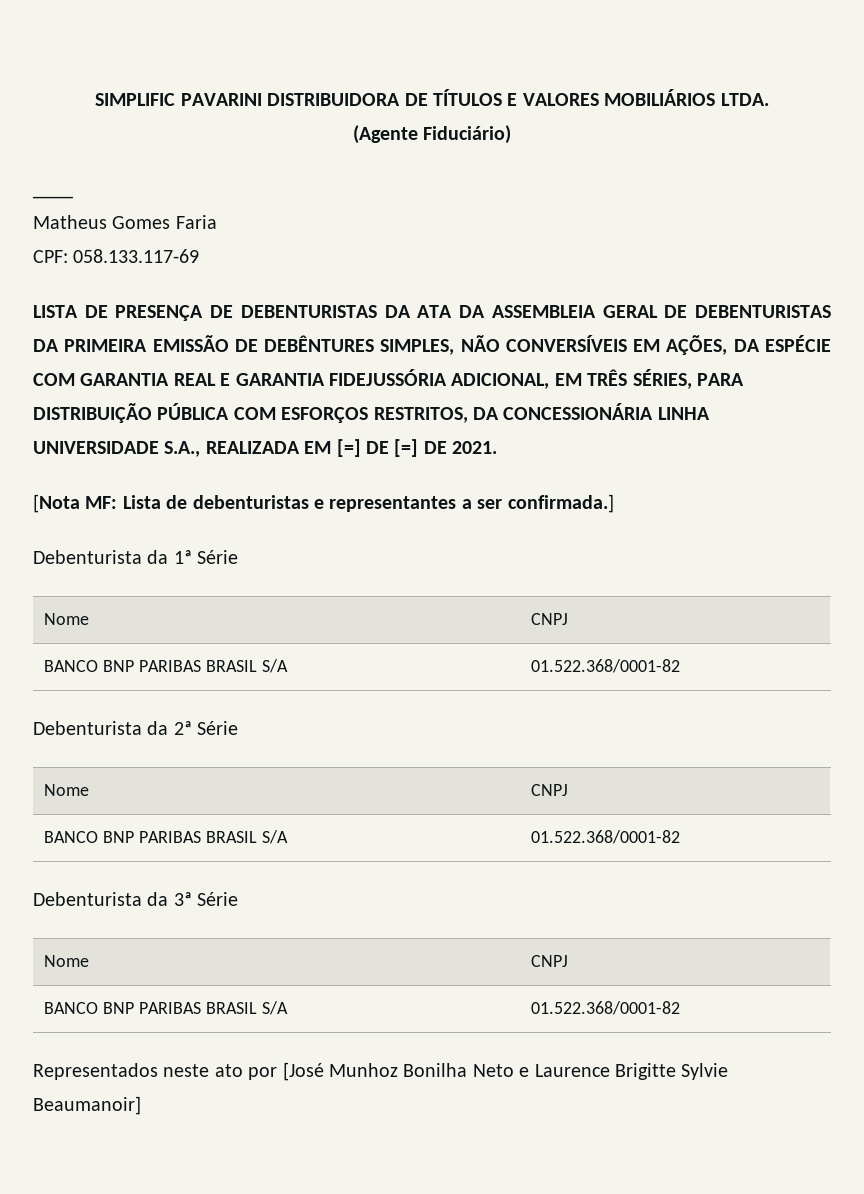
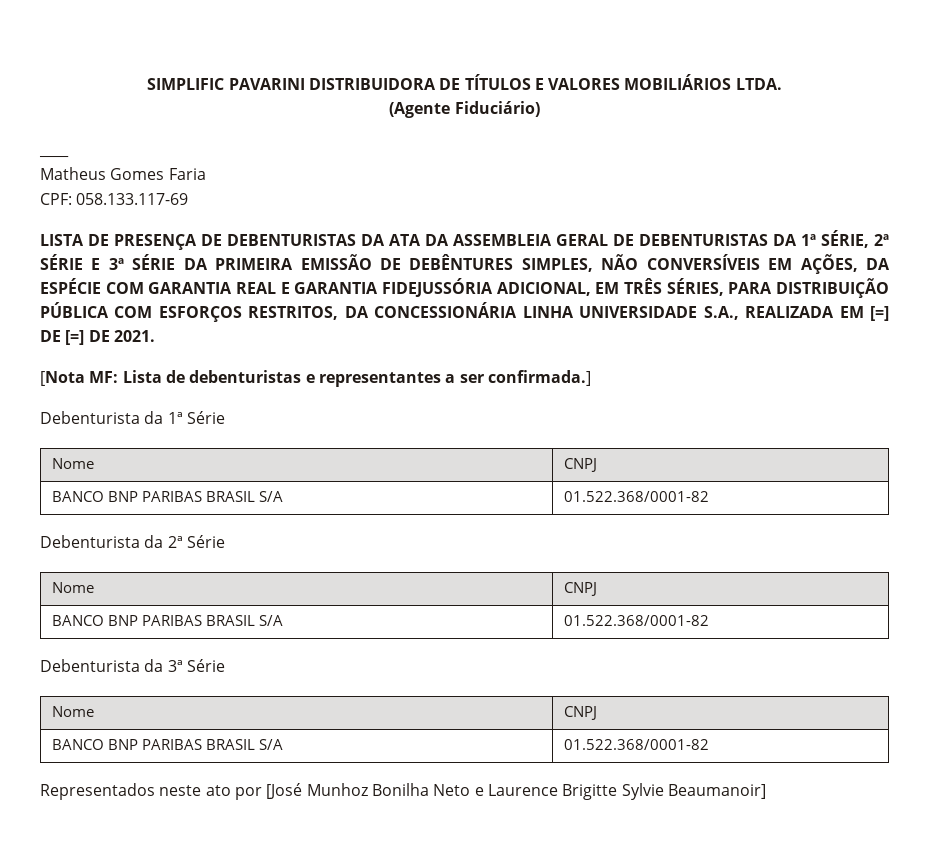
- LISTA DE PRESENÇA DE DEBENTURISTAS DA ATA DA ASSEMBLEIA GERAL DE DEBENTURISTAS DA PRIMEIRA EMISSÃO DE DEBÊNTURES SIMPLES, NÃO CONVERSÍVEIS EM AÇÕES, DA ESPÉCIE COM GARANTIA REAL E GARANTIA FIDEJUSSÓRIA ADICIONAL, EM TRÊS SÉRIES, PARA DISTRIBUIÇÃO PÚBLICA COM ESFORÇOS RESTRITOS, DA CONCESSIONÁRIA LINHA UNIVERSIDADE S.A., REALIZADA EM [=] DE [=] DE 2021.
+ LISTA DE PRESENÇA DE DEBENTURISTAS DA ATA DA ASSEMBLEIA GERAL DE DEBENTURISTAS DA 1ª SÉRIE, 2ª SÉRIE E 3ª SÉRIE DA PRIMEIRA EMISSÃO DE DEBÊNTURES SIMPLES, NÃO CONVERSÍVEIS EM AÇÕES, DA ESPÉCIE COM GARANTIA REAL E GARANTIA FIDEJUSSÓRIA ADICIONAL, EM TRÊS SÉRIES, PARA DISTRIBUIÇÃO PÚBLICA COM ESFORÇOS RESTRITOS, DA CONCESSIONÁRIA LINHA UNIVERSIDADE S.A., REALIZADA EM [=] DE [=] DE 2021.

